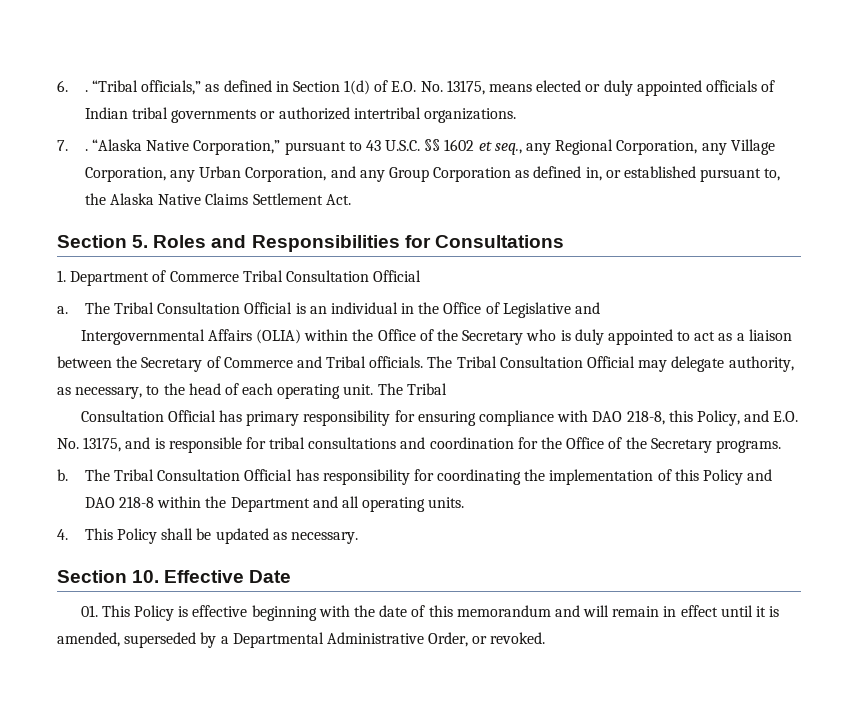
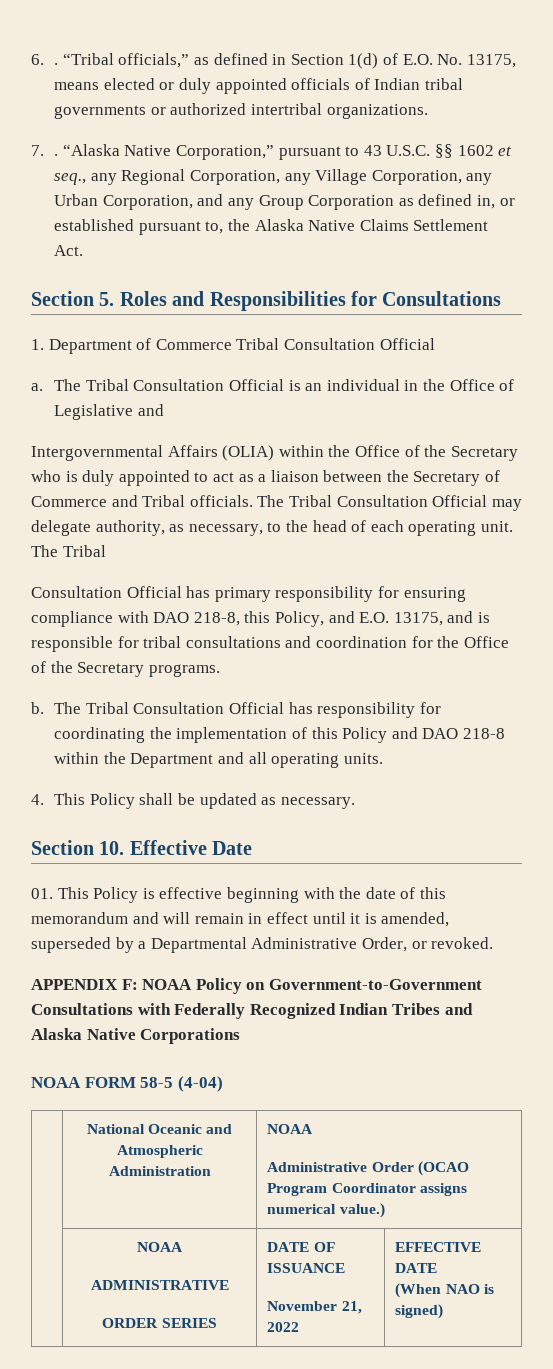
- Consultation Official has primary responsibility for ensuring compliance with DAO 218-8, this Policy, and E.O. No. 13175, and is responsible for tribal consultations and coordination for the Office of the Secretary programs.
+ Consultation Official has primary responsibility for ensuring compliance with DAO 218-8, this Policy, and E.O. 13175, and is responsible for tribal consultations and coordination for the Office of the Secretary programs.
+ APPENDIX F: NOAA Policy on Government-to-Government Consultations with Federally Recognized Indian Tribes and Alaska Native Corporations
+ NOAA FORM 58-5 (4-04)
+ | National Oceanic and Atmospheric Administration | NOAA
+ Administrative Order (OCAO Program Coordinator assigns numerical value.)
+ | NOAA
+ ADMINISTRATIVE
+ ORDER SERIES | DATE OF ISSUANCE
+ November 21, 2022 | EFFECTIVE DATE
+ (When NAO is signed)

